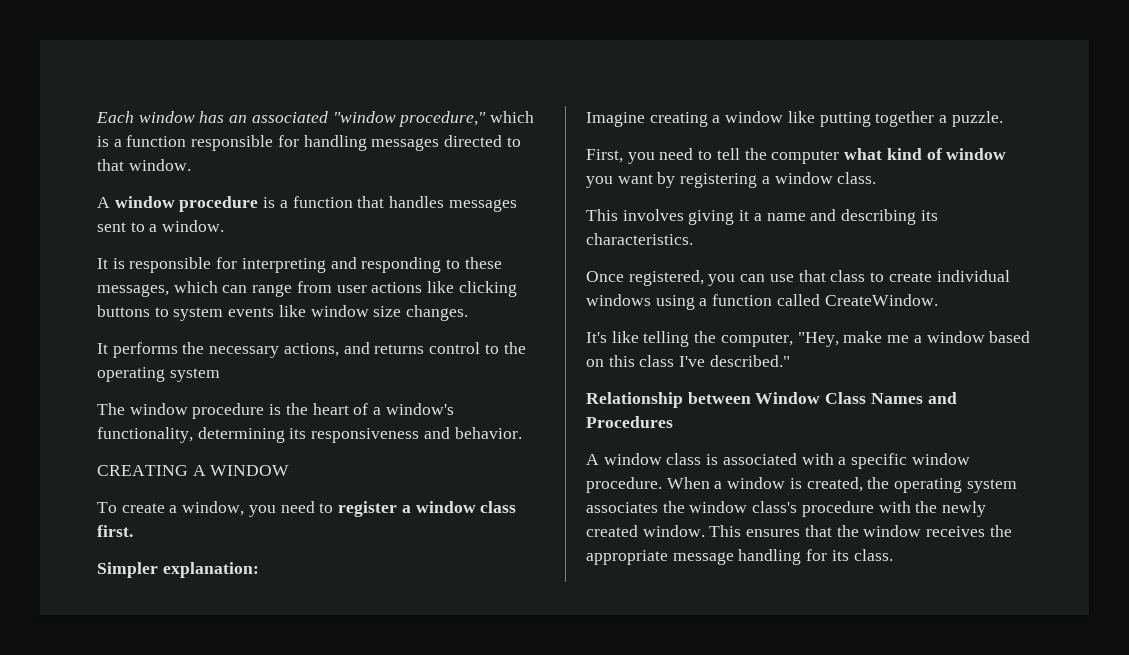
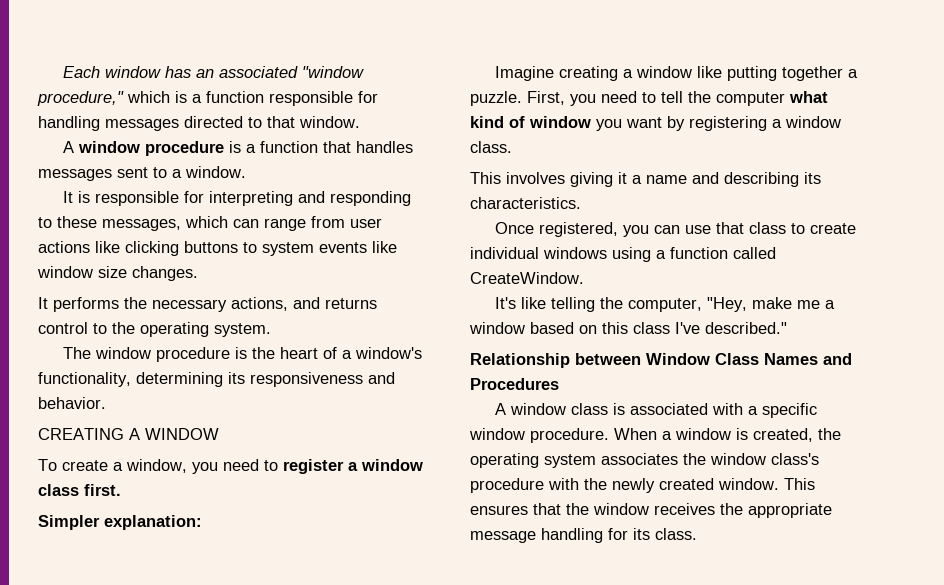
- It performs the necessary actions, and returns control to the operating system
+ It performs the necessary actions, and returns control to the operating system.
- Imagine creating a window like putting together a puzzle.
- First, you need to tell the computer what kind of window you want by registering a window class.
+ Imagine creating a window like putting together a puzzle. First, you need to tell the computer what kind of window you want by registering a window class.

